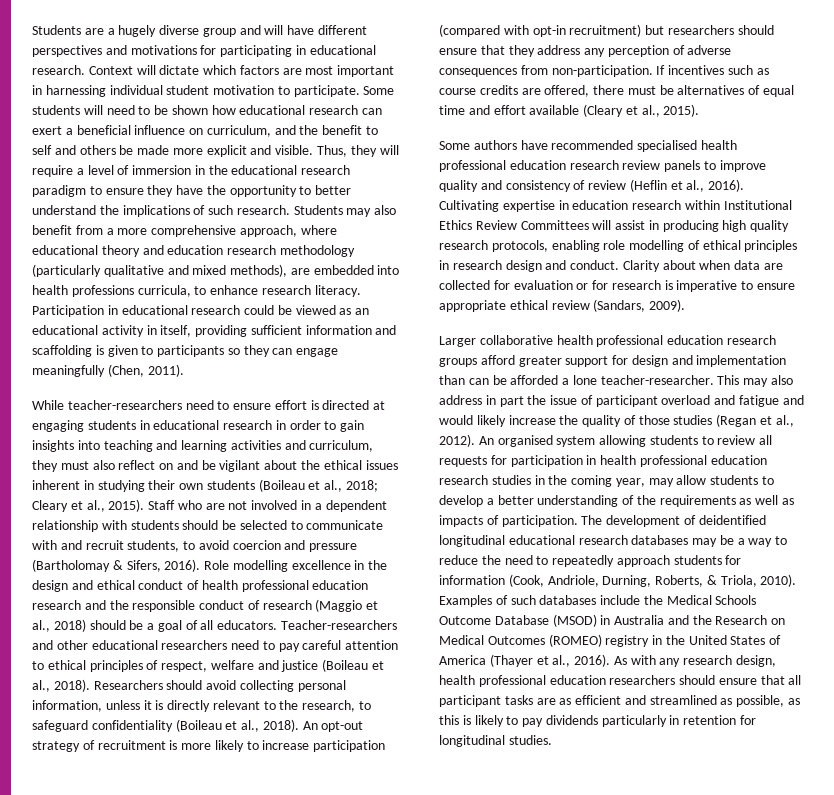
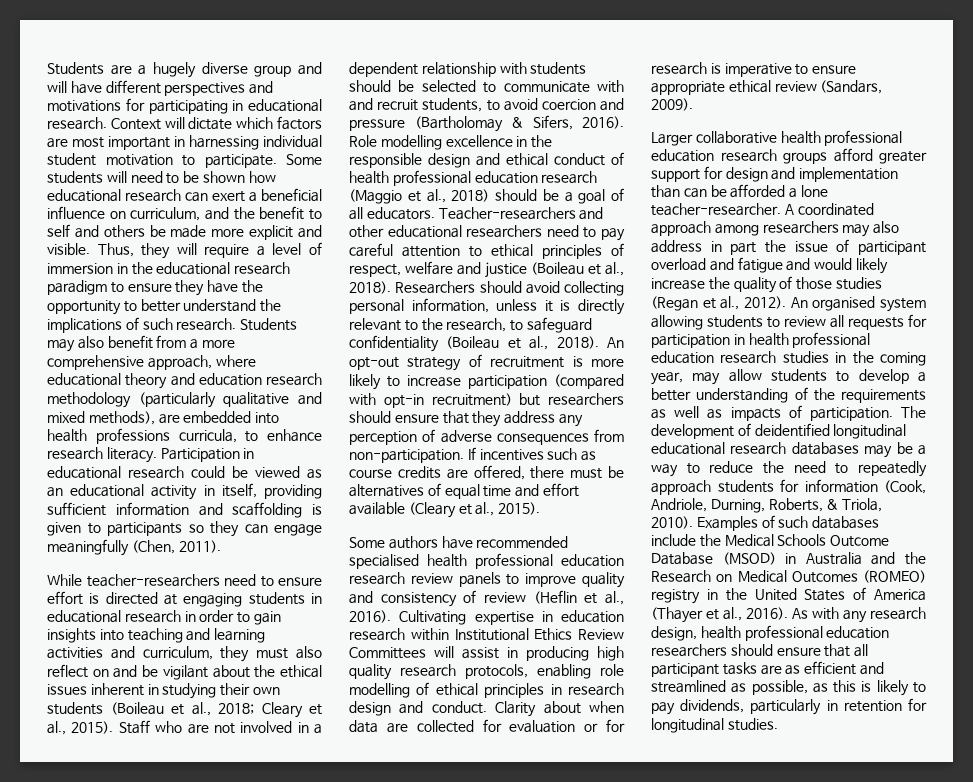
- Role modelling excellence in the design and ethical conduct of health professional education research and the responsible conduct of research (Maggio et al., 2018) should be a goal of all educators.
+ Role modelling excellence in the responsible design and ethical conduct of health professional education research (Maggio et al., 2018) should be a goal of all educators.
- This may also address in part the issue of participant overload and fatigue and would likely increase the quality of those studies (Regan et al., 2012).
+ A coordinated approach among researchers may also address in part the issue of participant overload and fatigue and would likely increase the quality of those studies (Regan et al., 2012).
- As with any research design, health professional education researchers should ensure that all participant tasks are as efficient and streamlined as possible, as this is likely to pay dividends particularly in retention for longitudinal studies.
+ As with any research design, health professional education researchers should ensure that all participant tasks are as efficient and streamlined as possible, as this is likely to pay dividends, particularly in retention for longitudinal studies.

